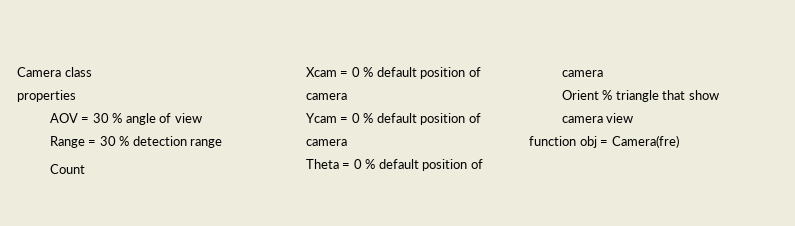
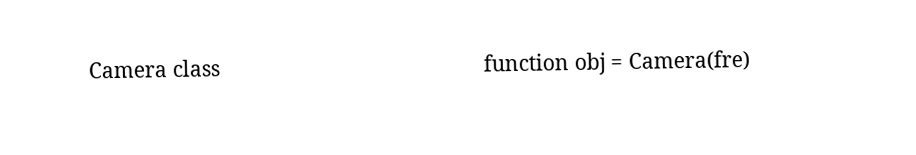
- properties
- AOV = 30 % angle of view
- Range = 30 % detection range
- Count
- Xcam = 0 % default position of camera
- Ycam = 0 % default position of camera
- Theta = 0 % default position of camera
- Orient % triangle that show camera view

